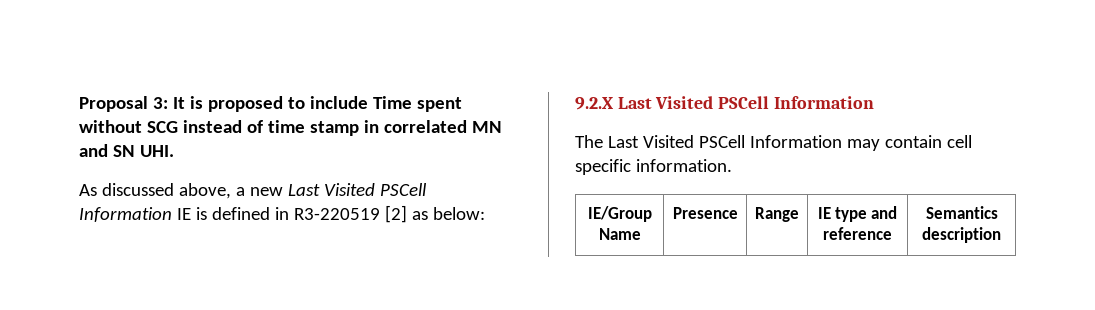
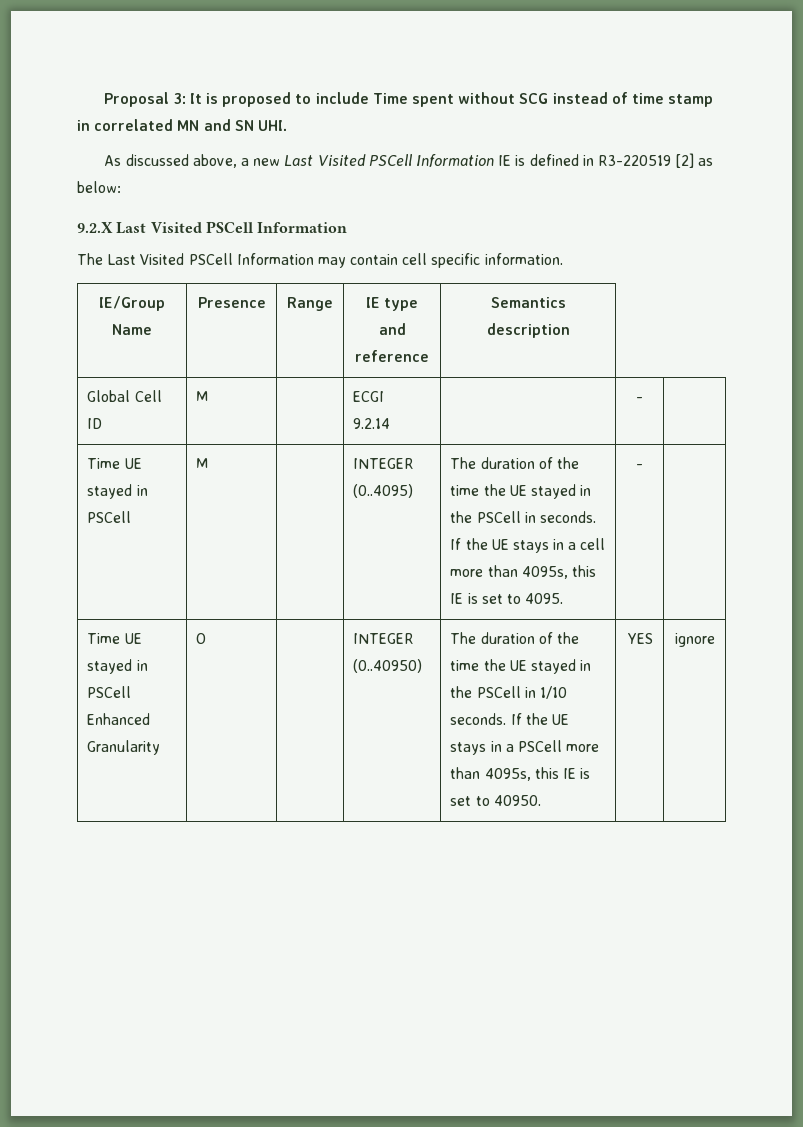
+ Global Cell ID | M | | ECGI
+ 9.2.14 | | - |
+ Time UE stayed in PSCell | M | | INTEGER (0..4095) | The duration of the time the UE stayed in the PSCell in seconds. If the UE stays in a cell more than 4095s, this IE is set to 4095. | - |
+ Time UE stayed in PSCell Enhanced Granularity | O | | INTEGER (0..40950) | The duration of the time the UE stayed in the PSCell in 1/10 seconds. If the UE stays in a PSCell more than 4095s, this IE is set to 40950. | YES | ignore

